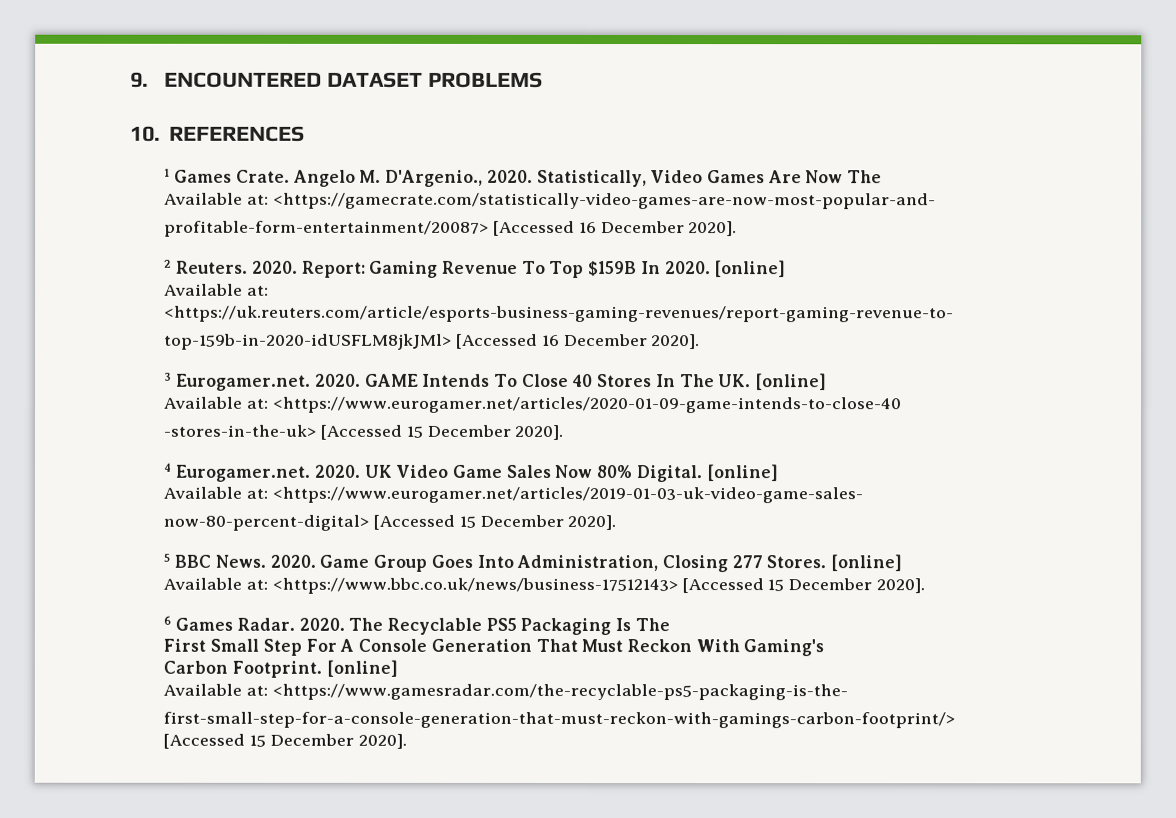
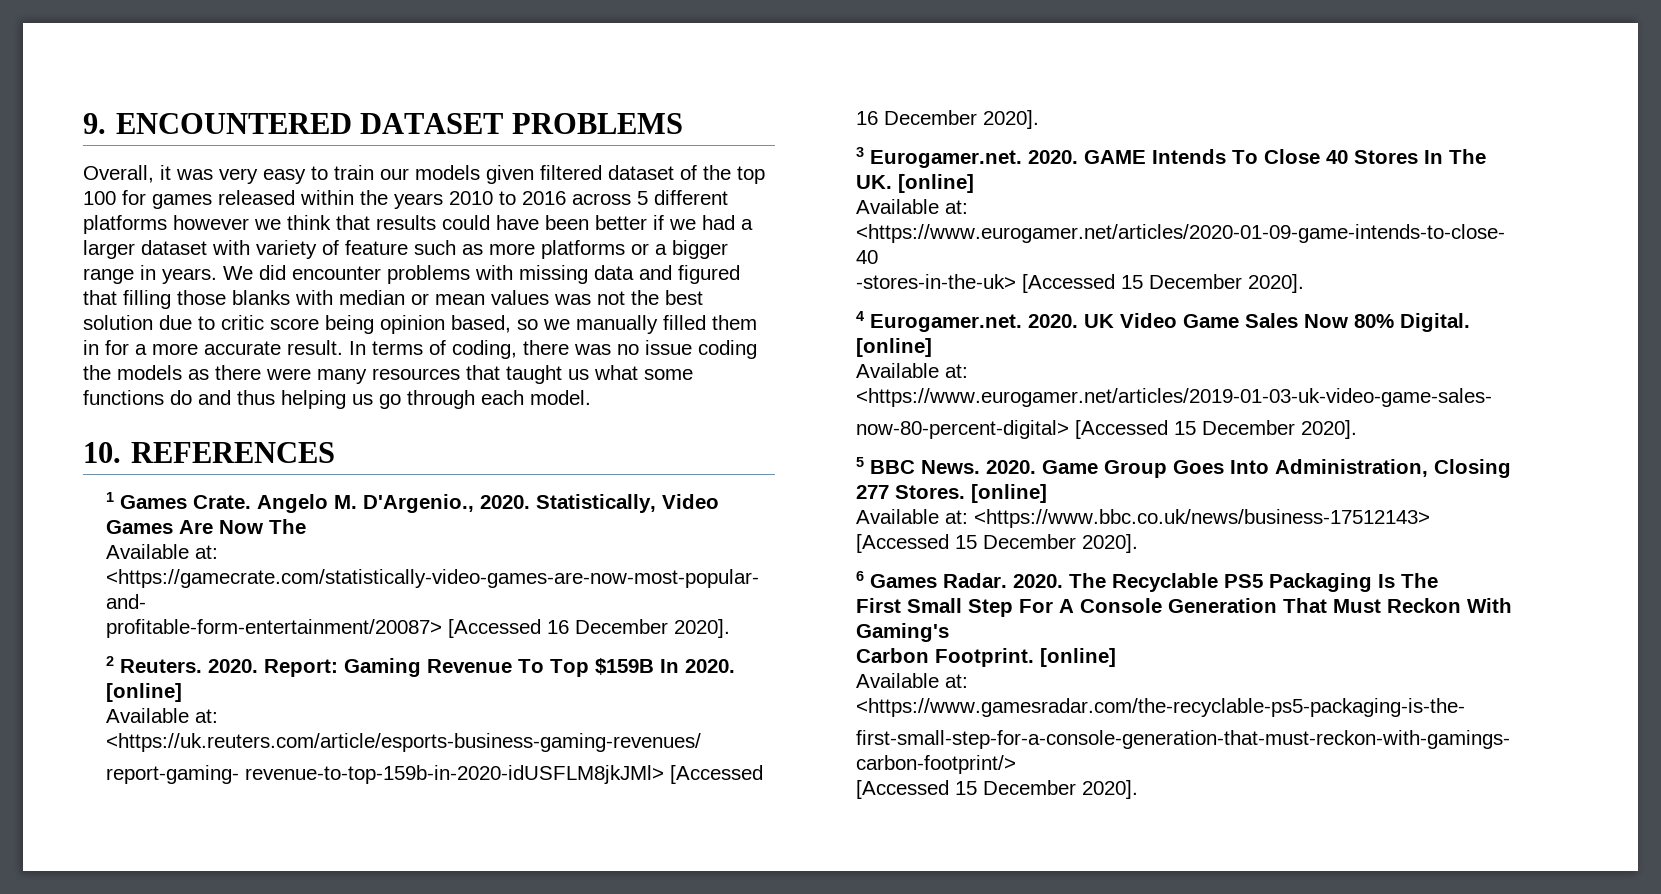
+ Overall, it was very easy to train our models given filtered dataset of the top 100 for games released within the years 2010 to 2016 across 5 different platforms however we think that results could have been better if we had a larger dataset with variety of feature such as more platforms or a bigger range in years. We did encounter problems with missing data and figured that filling those blanks with median or mean values was not the best solution due to critic score being opinion based, so we manually filled them in for a more accurate result. In terms of coding, there was no issue coding the models as there were many resources that taught us what some functions do and thus helping us go through each model.
- Available at: <https://uk.reuters.com/article/esports-business-gaming-revenues/report-gaming-revenue-to-
- top-159b-in-2020-idUSFLM8jkJMl> [Accessed 16 December 2020].
+ Available at: <https://uk.reuters.com/article/esports-business-gaming-revenues/
+ report-gaming- revenue-to-top-159b-in-2020-idUSFLM8jkJMl> [Accessed 16 December 2020].

